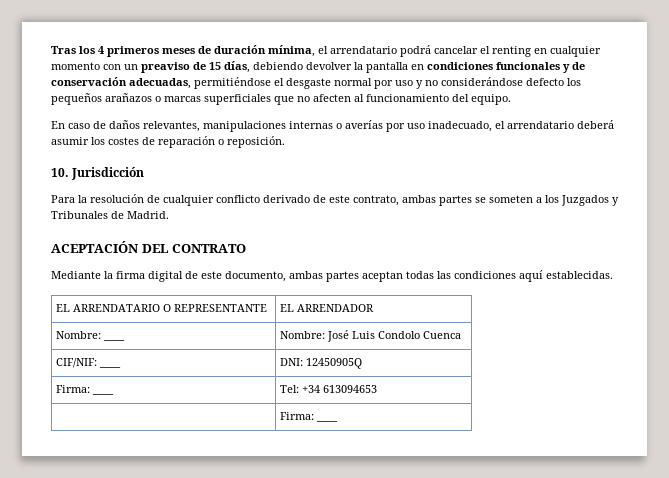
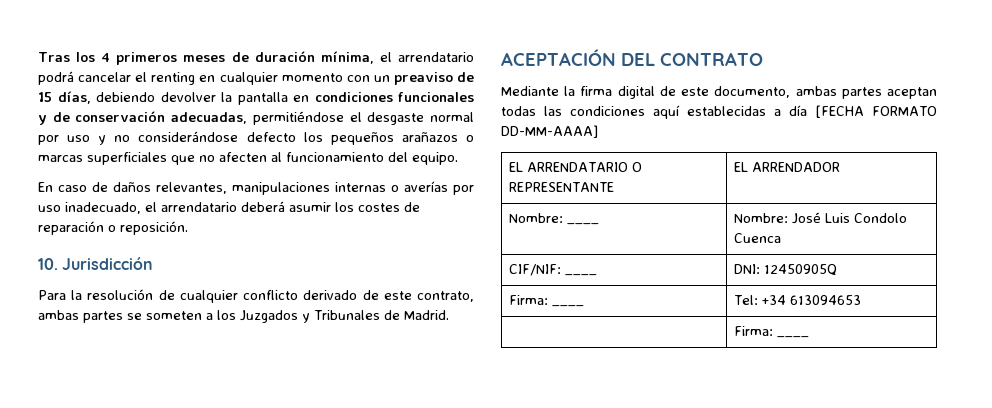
- Mediante la firma digital de este documento, ambas partes aceptan todas las condiciones aquí establecidas.
+ Mediante la firma digital de este documento, ambas partes aceptan todas las condiciones aquí establecidas a día [FECHA FORMATO DD-MM-AAAA]

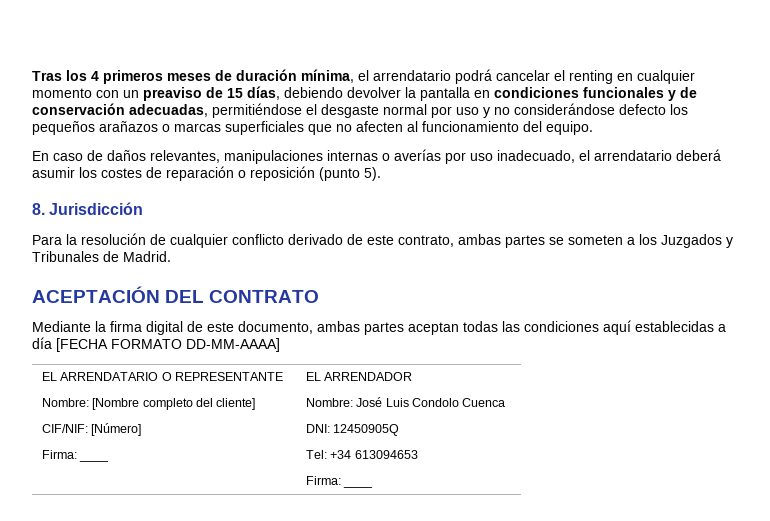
- En caso de daños relevantes, manipulaciones internas o averías por uso inadecuado, el arrendatario deberá asumir los costes de reparación o reposición.
- 10. Jurisdicción
+ En caso de daños relevantes, manipulaciones internas o averías por uso inadecuado, el arrendatario deberá asumir los costes de reparación o reposición (punto 5).
+ 8. Jurisdicción
- Nombre: ____ | Nombre: José Luis Condolo Cuenca
+ Nombre: [Nombre completo del cliente] | Nombre: José Luis Condolo Cuenca
- CIF/NIF: ____ | DNI: 12450905Q
+ CIF/NIF: [Número] | DNI: 12450905Q

